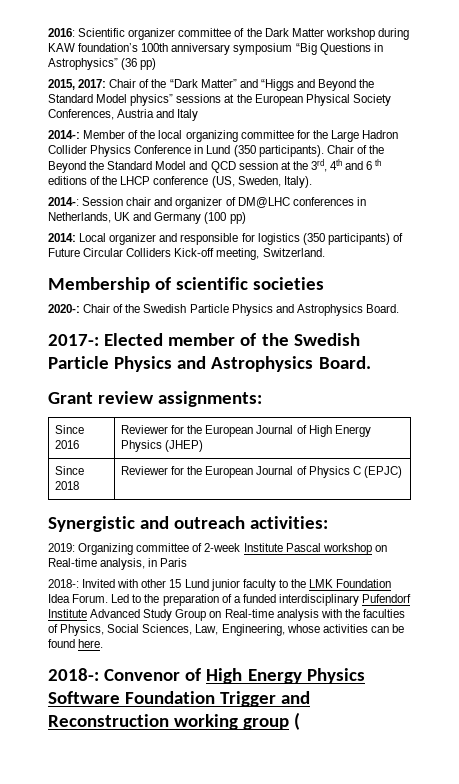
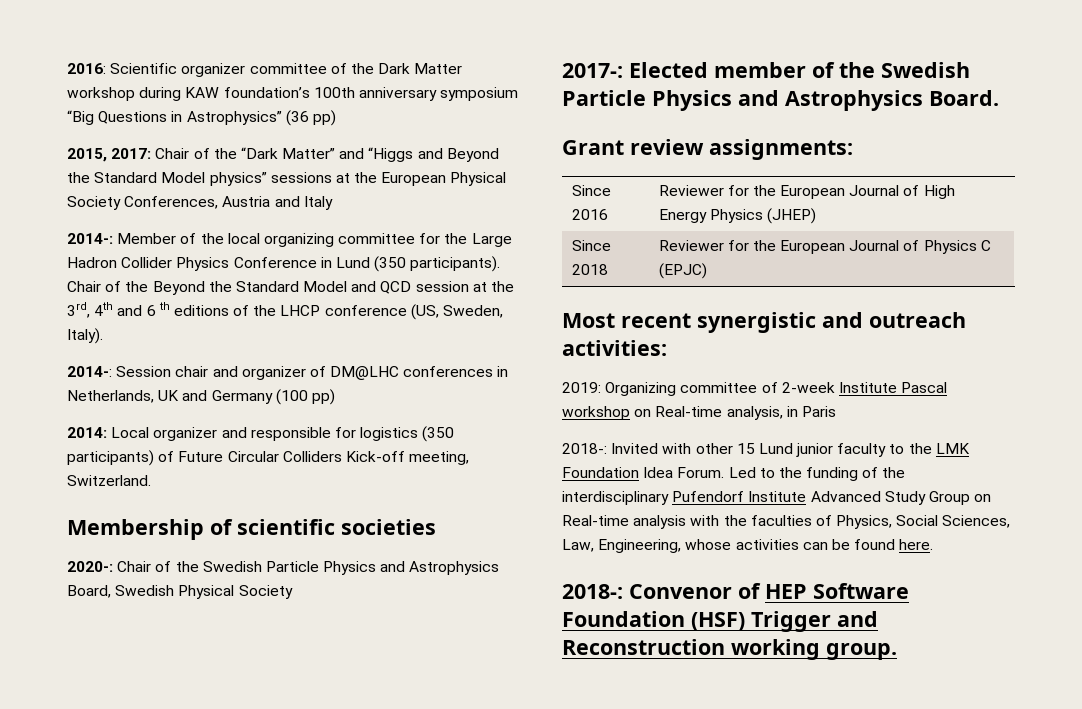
- 2020-: Chair of the Swedish Particle Physics and Astrophysics Board.
+ 2020-: Chair of the Swedish Particle Physics and Astrophysics Board, Swedish Physical Society
- Synergistic and outreach activities:
+ Most recent synergistic and outreach activities:
- Led to the preparation of a funded interdisciplinary Pufendorf Institute Advanced Study Group on Real-time analysis with the faculties of Physics, Social Sciences, Law, Engineering, whose activities can be found here.
+ Led to the funding of the interdisciplinary Pufendorf Institute Advanced Study Group on Real-time analysis with the faculties of Physics, Social Sciences, Law, Engineering, whose activities can be found here.
- 2018-: Convenor of High Energy Physics Software Foundation Trigger and Reconstruction working group (
+ 2018-: Convenor of HEP Software Foundation (HSF) Trigger and Reconstruction working group.

